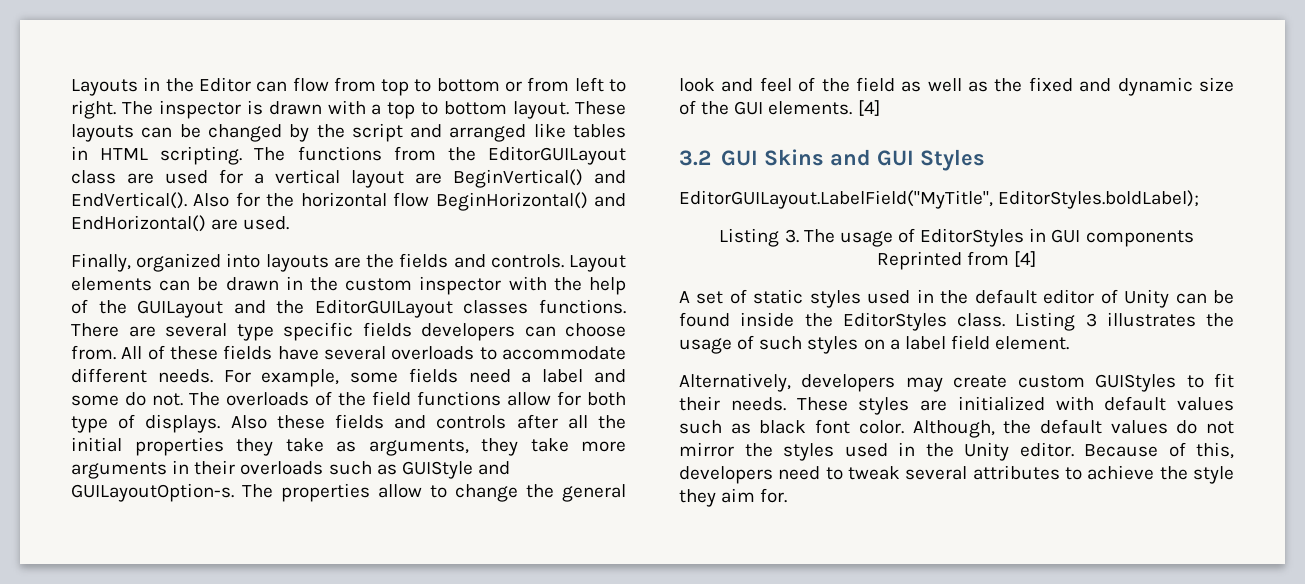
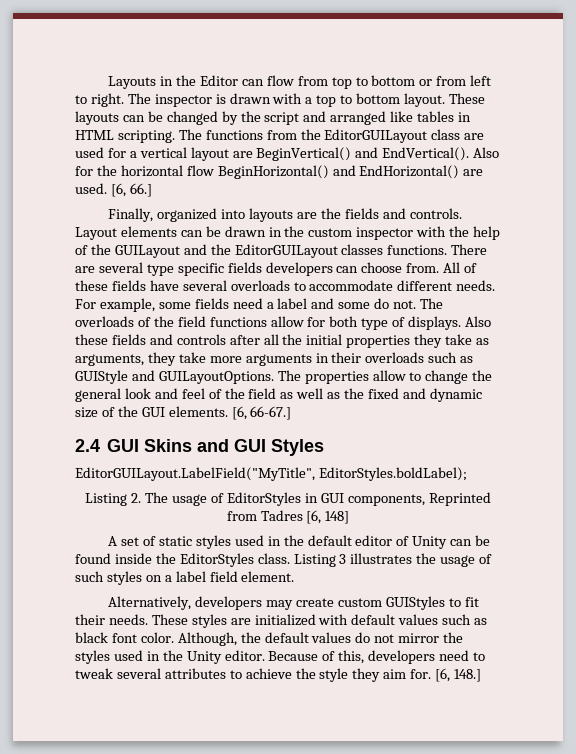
+ [6, 66.]
- Also these fields and controls after all the initial properties they take as arguments, they take more arguments in their overloads such as GUIStyle and GUILayoutOption-s.
+ Also these fields and controls after all the initial properties they take as arguments, they take more arguments in their overloads such as GUIStyle and GUILayoutOptions.
- The properties allow to change the general look and feel of the field as well as the fixed and dynamic size of the GUI elements. [4]
- 3.2 GUI Skins and GUI Styles
+ The properties allow to change the general look and feel of the field as well as the fixed and dynamic size of the GUI elements. [6, 66-67.]
+ 2.4 GUI Skins and GUI Styles
- Listing 3. The usage of EditorStyles in GUI components Reprinted from [4]
+ Listing 2. The usage of EditorStyles in GUI components, Reprinted from Tadres [6, 148]
+ [6, 148.]

